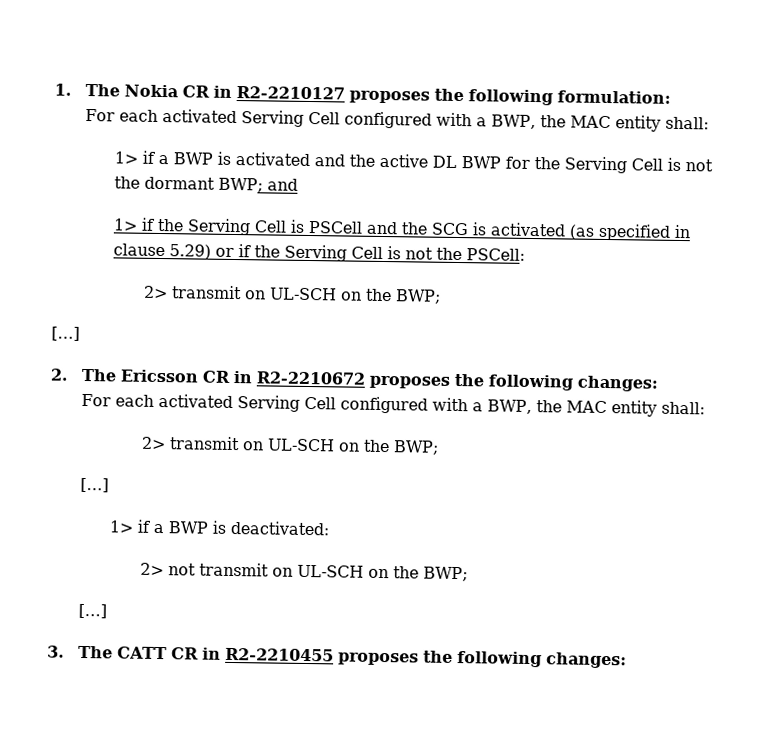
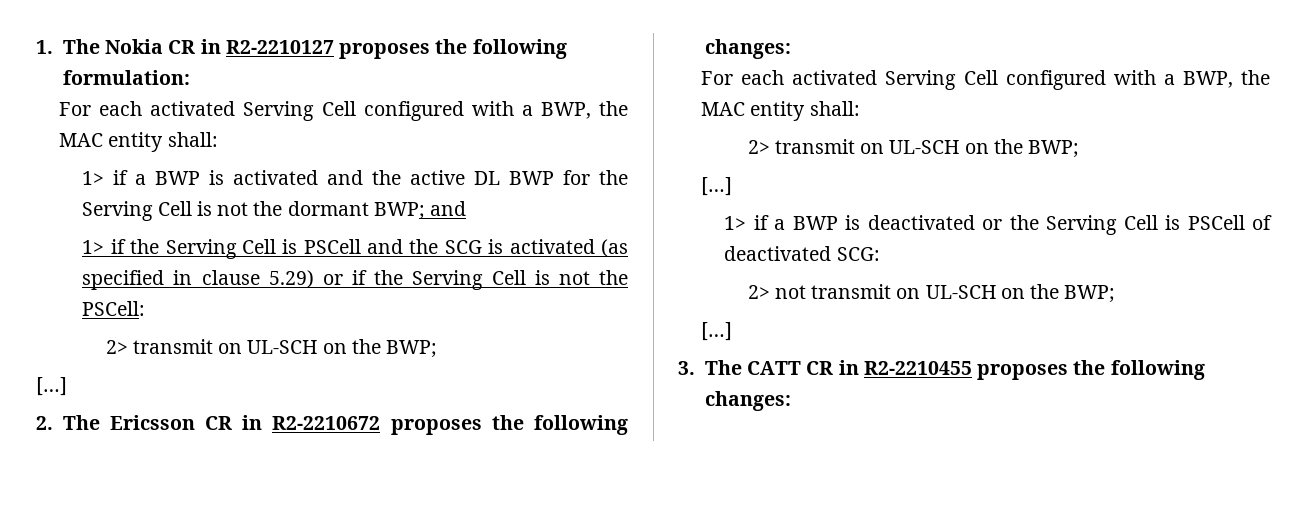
- 1> if a BWP is deactivated:
+ 1> if a BWP is deactivated or the Serving Cell is PSCell of deactivated SCG:

